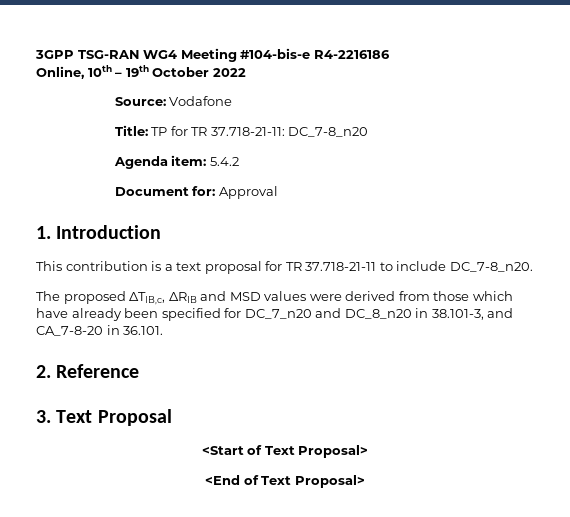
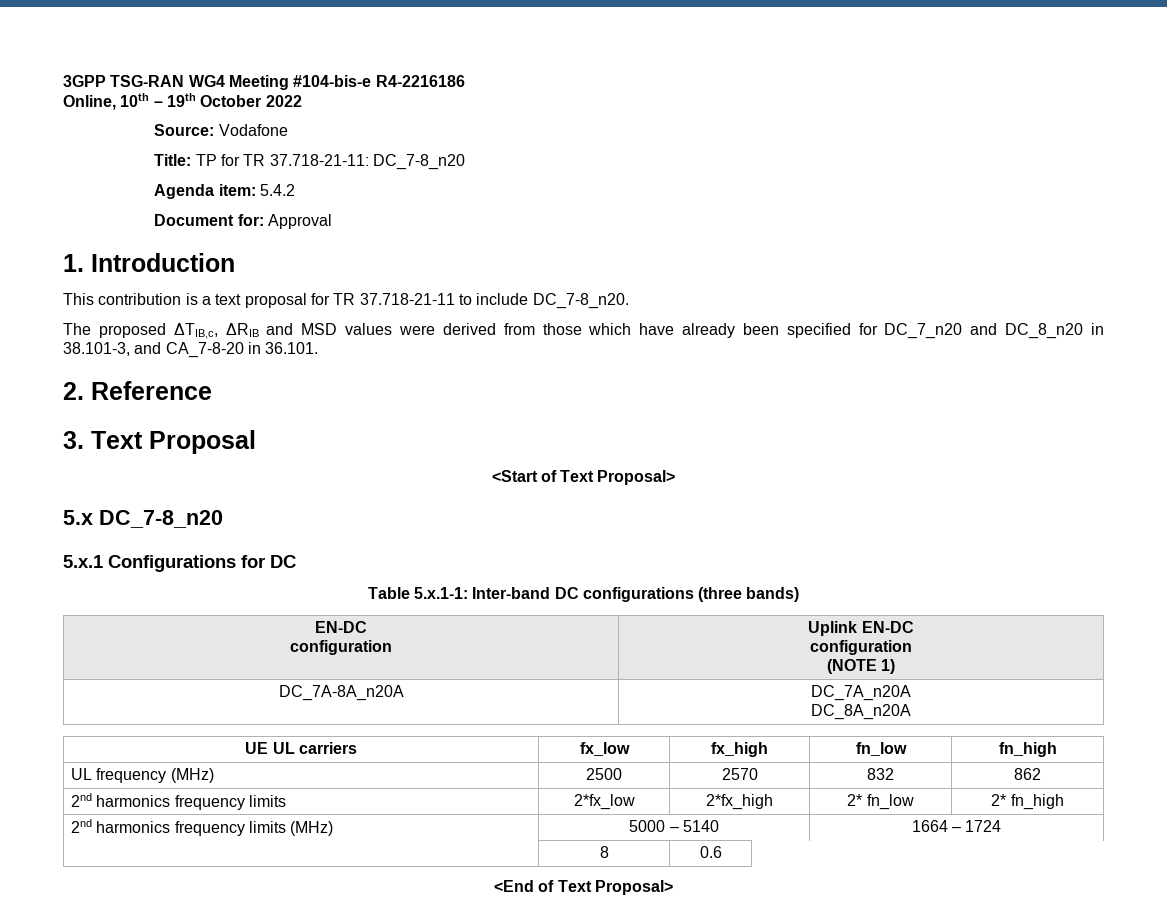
+ 5.x DC_7-8_n20
+ 5.x.1 Configurations for DC
+ Table 5.x.1-1: Inter-band DC configurations (three bands)
+ EN-DC
+ configuration | Uplink EN-DC
+ configuration
+ (NOTE 1)
+ DC_7A-8A_n20A | DC_7A_n20A
+ DC_8A_n20A
+ UE UL carriers | fx_low | fx_high | fn_low | fn_high
+ UL frequency (MHz) | 2500 | 2570 | 832 | 862
+ 2nd harmonics frequency limits | 2*fx_low | 2*fx_high | 2* fn_low | 2* fn_high
+ 2nd harmonics frequency limits (MHz) | 5000 – 5140 | 1664 – 1724
+ | 8 | 0.6

